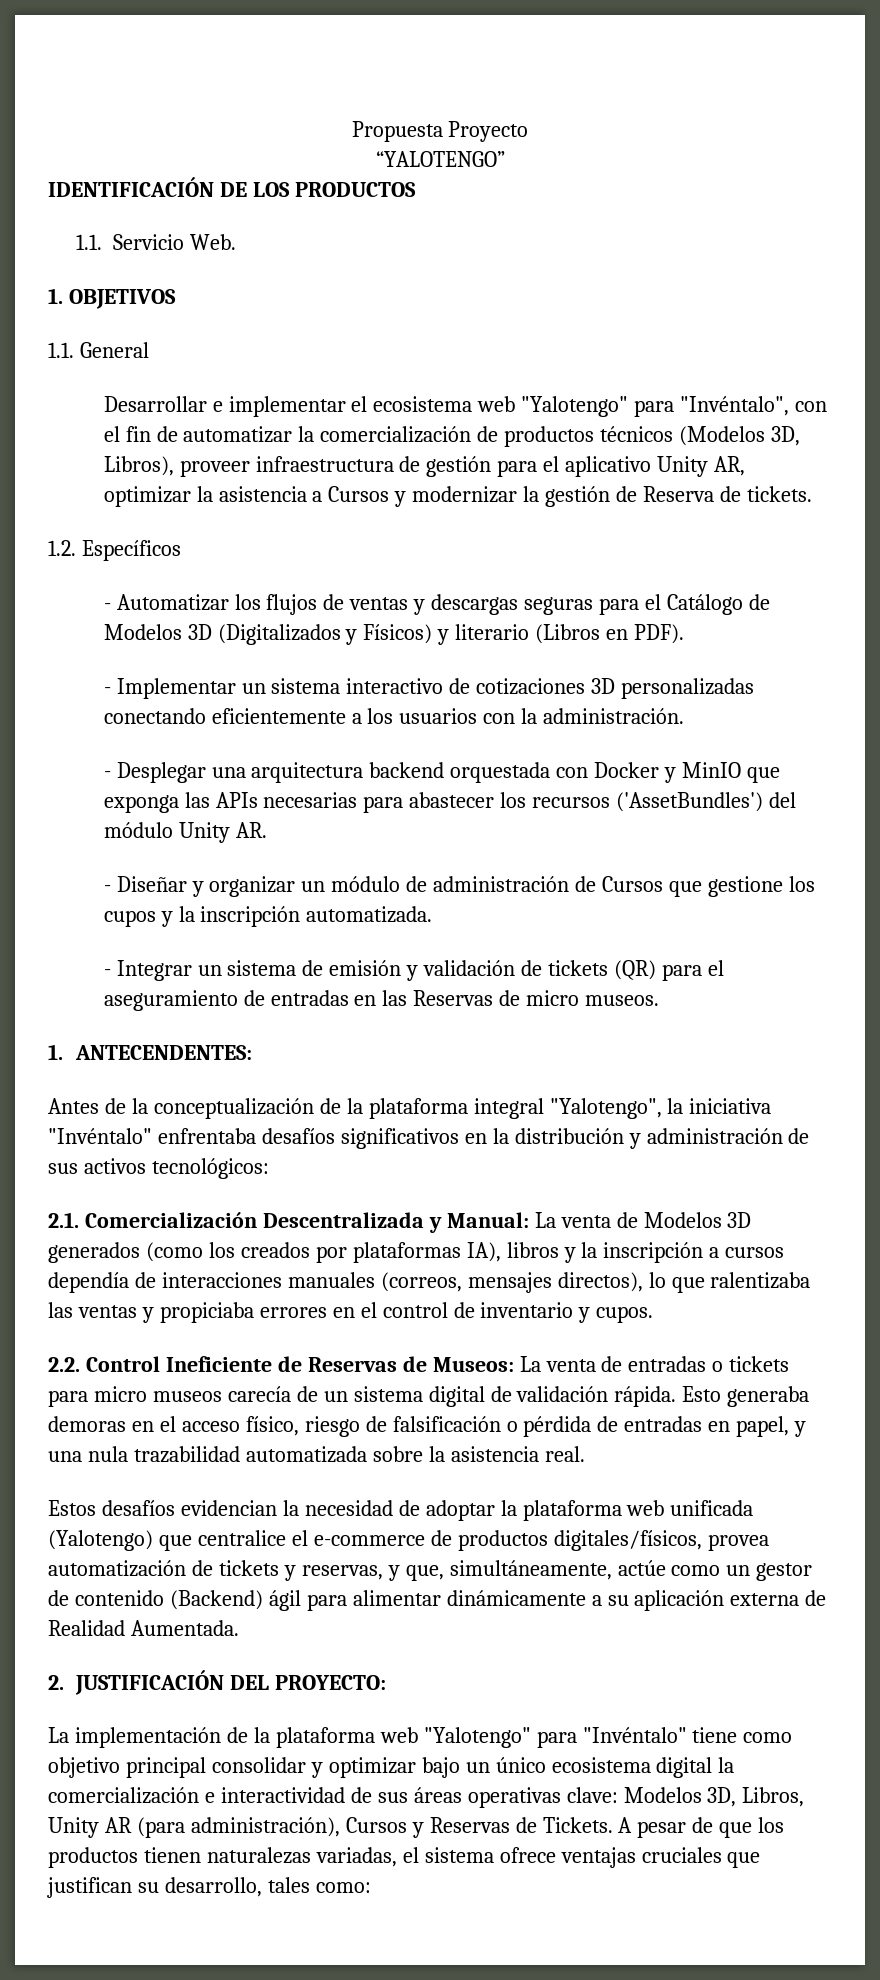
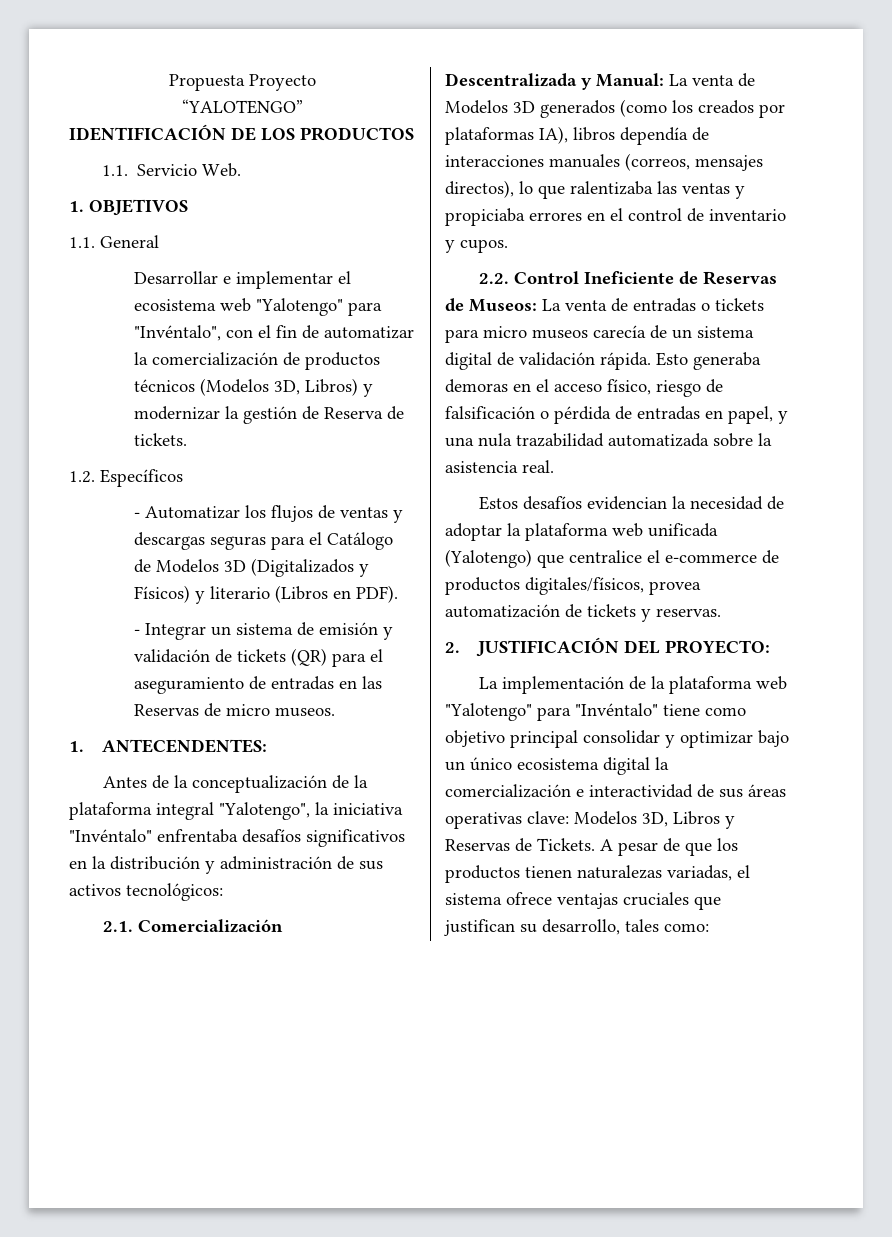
- Desarrollar e implementar el ecosistema web "Yalotengo" para "Invéntalo", con el fin de automatizar la comercialización de productos técnicos (Modelos 3D, Libros), proveer infraestructura de gestión para el aplicativo Unity AR, optimizar la asistencia a Cursos y modernizar la gestión de Reserva de tickets.
+ Desarrollar e implementar el ecosistema web "Yalotengo" para "Invéntalo", con el fin de automatizar la comercialización de productos técnicos (Modelos 3D, Libros) y modernizar la gestión de Reserva de tickets.
- - Implementar un sistema interactivo de cotizaciones 3D personalizadas conectando eficientemente a los usuarios con la administración.
- - Desplegar una arquitectura backend orquestada con Docker y MinIO que exponga las APIs necesarias para abastecer los recursos ('AssetBundles') del módulo Unity AR.
- - Diseñar y organizar un módulo de administración de Cursos que gestione los cupos y la inscripción automatizada.
- 2.1. Comercialización Descentralizada y Manual: La venta de Modelos 3D generados (como los creados por plataformas IA), libros y la inscripción a cursos dependía de interacciones manuales (correos, mensajes directos), lo que ralentizaba las ventas y propiciaba errores en el control de inventario y cupos.
+ 2.1. Comercialización Descentralizada y Manual: La venta de Modelos 3D generados (como los creados por plataformas IA), libros dependía de interacciones manuales (correos, mensajes directos), lo que ralentizaba las ventas y propiciaba errores en el control de inventario y cupos.
- Estos desafíos evidencian la necesidad de adoptar la plataforma web unificada (Yalotengo) que centralice el e-commerce de productos digitales/físicos, provea automatización de tickets y reservas, y que, simultáneamente, actúe como un gestor de contenido (Backend) ágil para alimentar dinámicamente a su aplicación externa de Realidad Aumentada.
+ Estos desafíos evidencian la necesidad de adoptar la plataforma web unificada (Yalotengo) que centralice el e-commerce de productos digitales/físicos, provea automatización de tickets y reservas.
- La implementación de la plataforma web "Yalotengo" para "Invéntalo" tiene como objetivo principal consolidar y optimizar bajo un único ecosistema digital la comercialización e interactividad de sus áreas operativas clave: Modelos 3D, Libros, Unity AR (para administración), Cursos y Reservas de Tickets.
+ La implementación de la plataforma web "Yalotengo" para "Invéntalo" tiene como objetivo principal consolidar y optimizar bajo un único ecosistema digital la comercialización e interactividad de sus áreas operativas clave: Modelos 3D, Libros y Reservas de Tickets.

